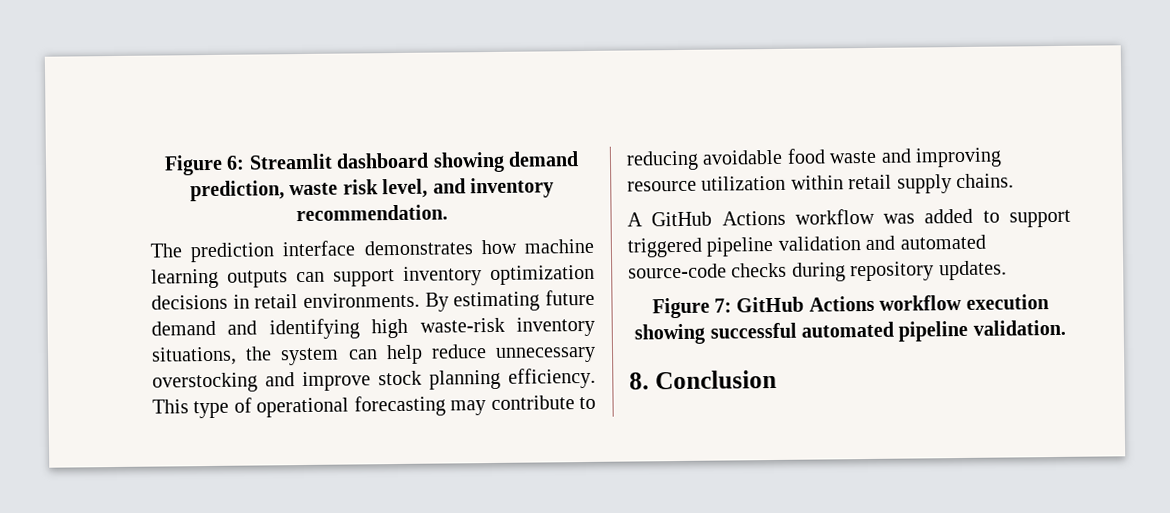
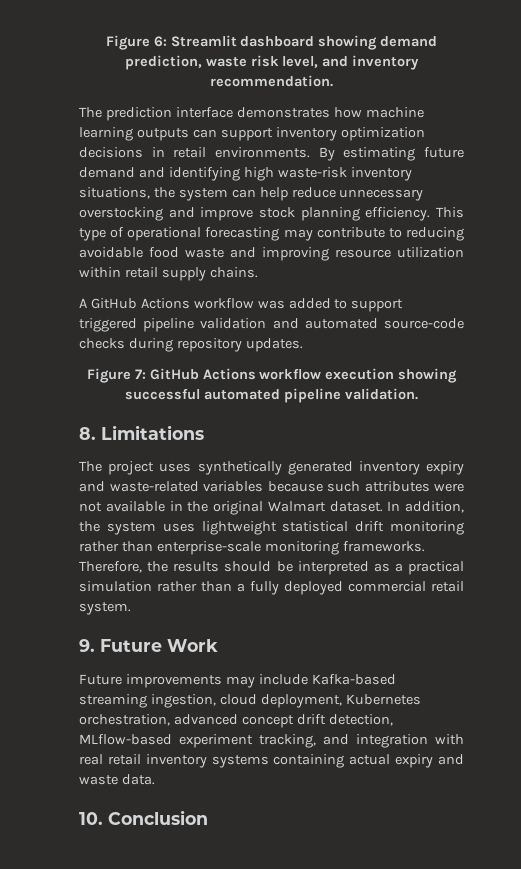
- 8. Conclusion
+ 8. Limitations
+ The project uses synthetically generated inventory expiry and waste-related variables because such attributes were not available in the original Walmart dataset. In addition, the system uses lightweight statistical drift monitoring rather than enterprise-scale monitoring frameworks. Therefore, the results should be interpreted as a practical simulation rather than a fully deployed commercial retail system.
+ 9. Future Work
+ Future improvements may include Kafka-based streaming ingestion, cloud deployment, Kubernetes orchestration, advanced concept drift detection, MLflow-based experiment tracking, and integration with real retail inventory systems containing actual expiry and waste data.
+ 10. Conclusion

